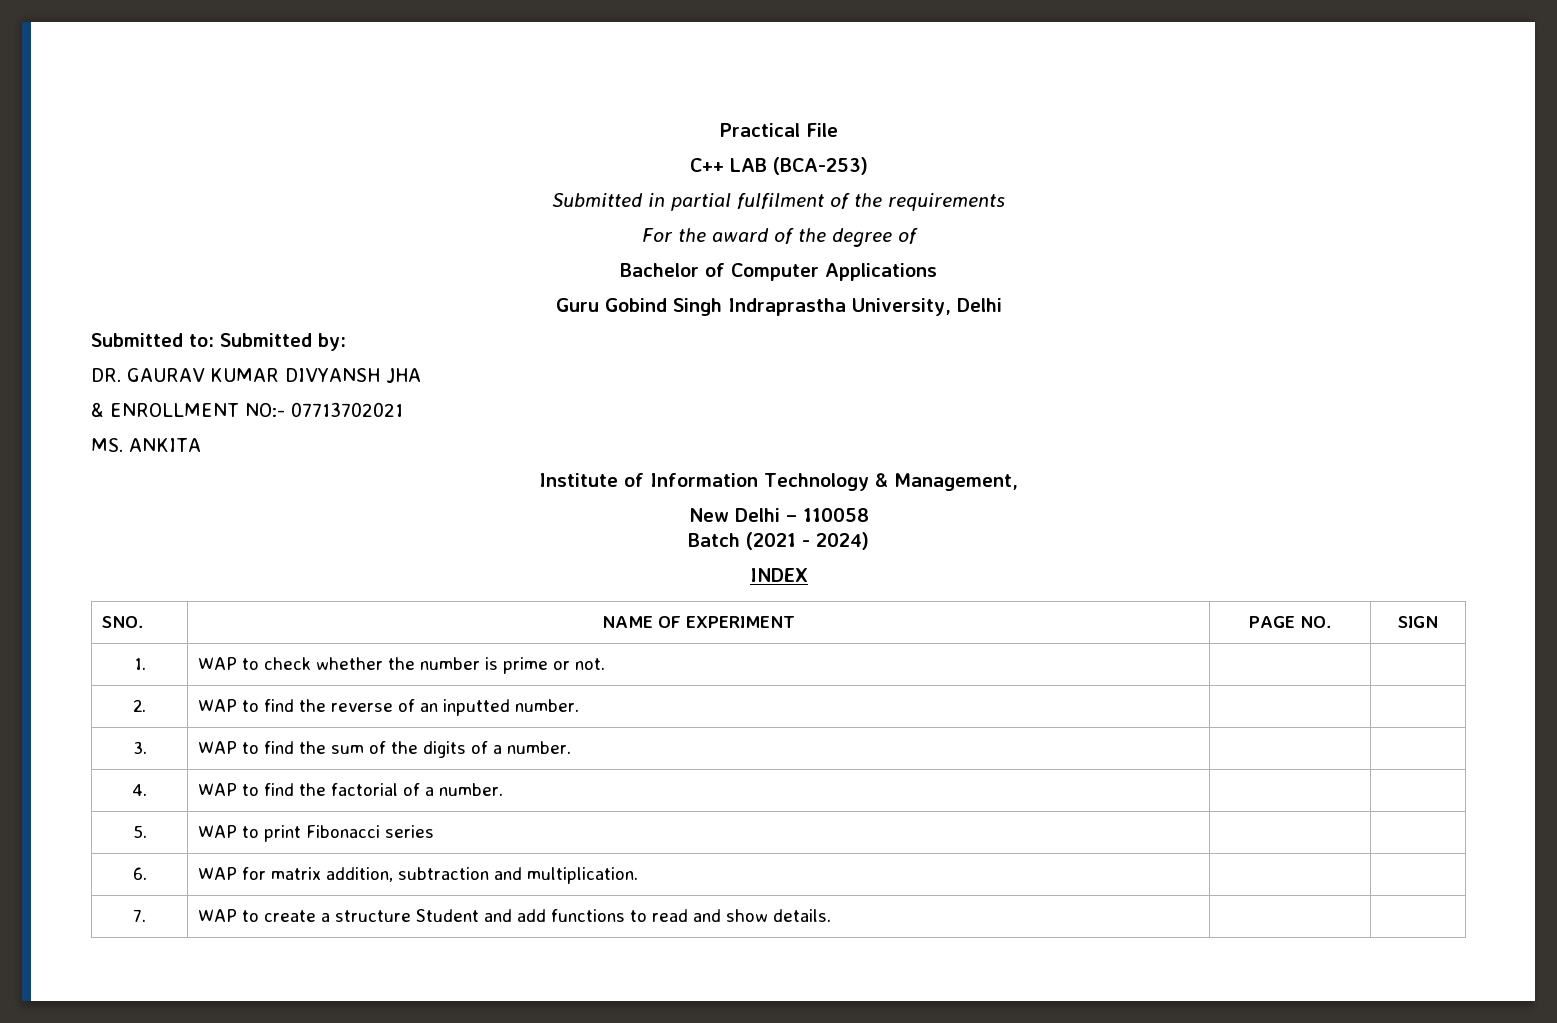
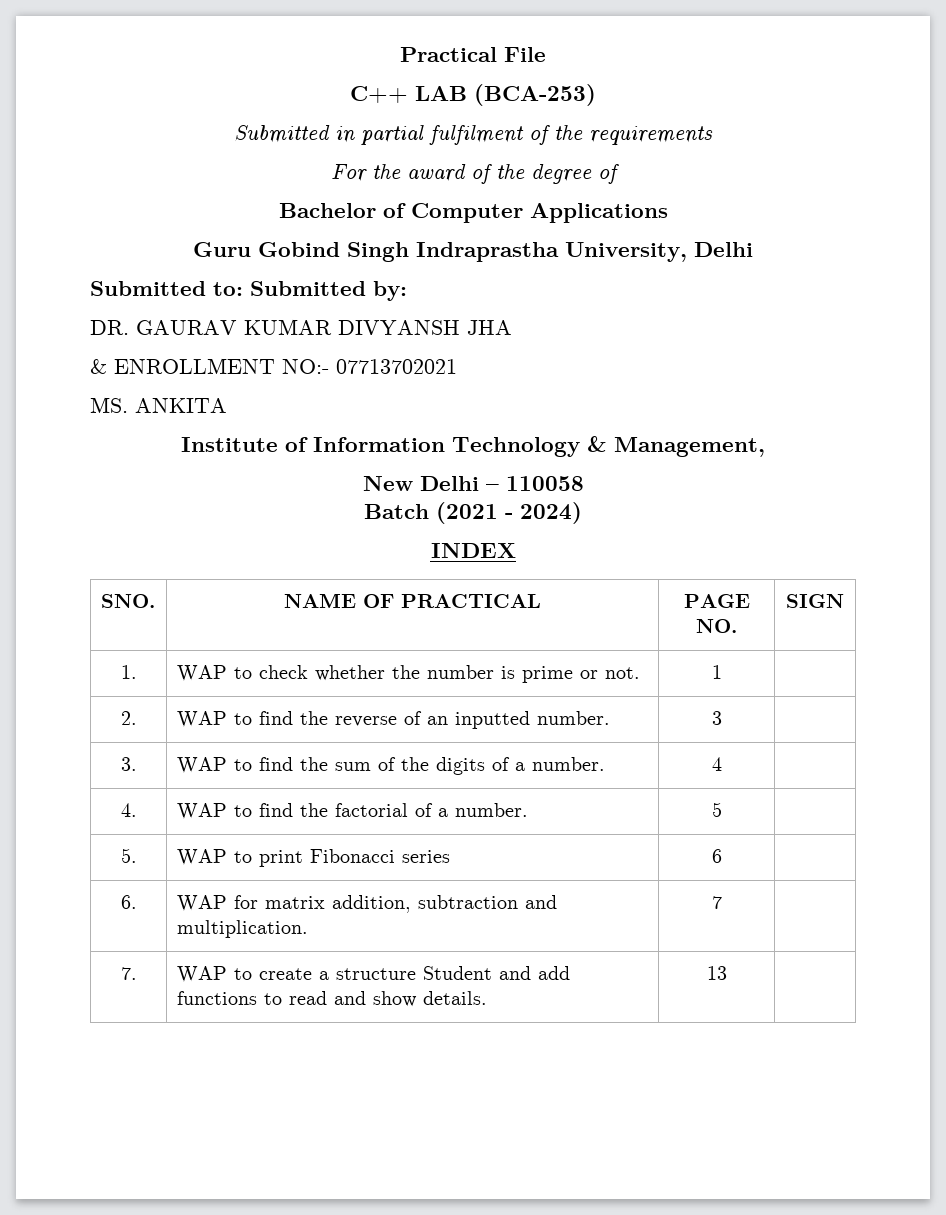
- SNO. | NAME OF EXPERIMENT | PAGE NO. | SIGN
+ SNO. | NAME OF PRACTICAL | PAGE NO. | SIGN
- 1. | WAP to check whether the number is prime or not. | |
+ 1. | WAP to check whether the number is prime or not. | 1 |
- 2. | WAP to find the reverse of an inputted number. | |
+ 2. | WAP to find the reverse of an inputted number. | 3 |
- 3. | WAP to find the sum of the digits of a number. | |
+ 3. | WAP to find the sum of the digits of a number. | 4 |
- 4. | WAP to find the factorial of a number. | |
+ 4. | WAP to find the factorial of a number. | 5 |
- 5. | WAP to print Fibonacci series | |
+ 5. | WAP to print Fibonacci series | 6 |
- 6. | WAP for matrix addition, subtraction and multiplication. | |
+ 6. | WAP for matrix addition, subtraction and multiplication. | 7 |
- 7. | WAP to create a structure Student and add functions to read and show details. | |
+ 7. | WAP to create a structure Student and add functions to read and show details. | 13 |

